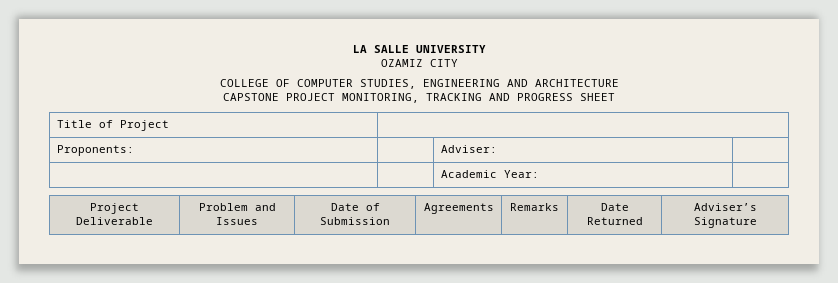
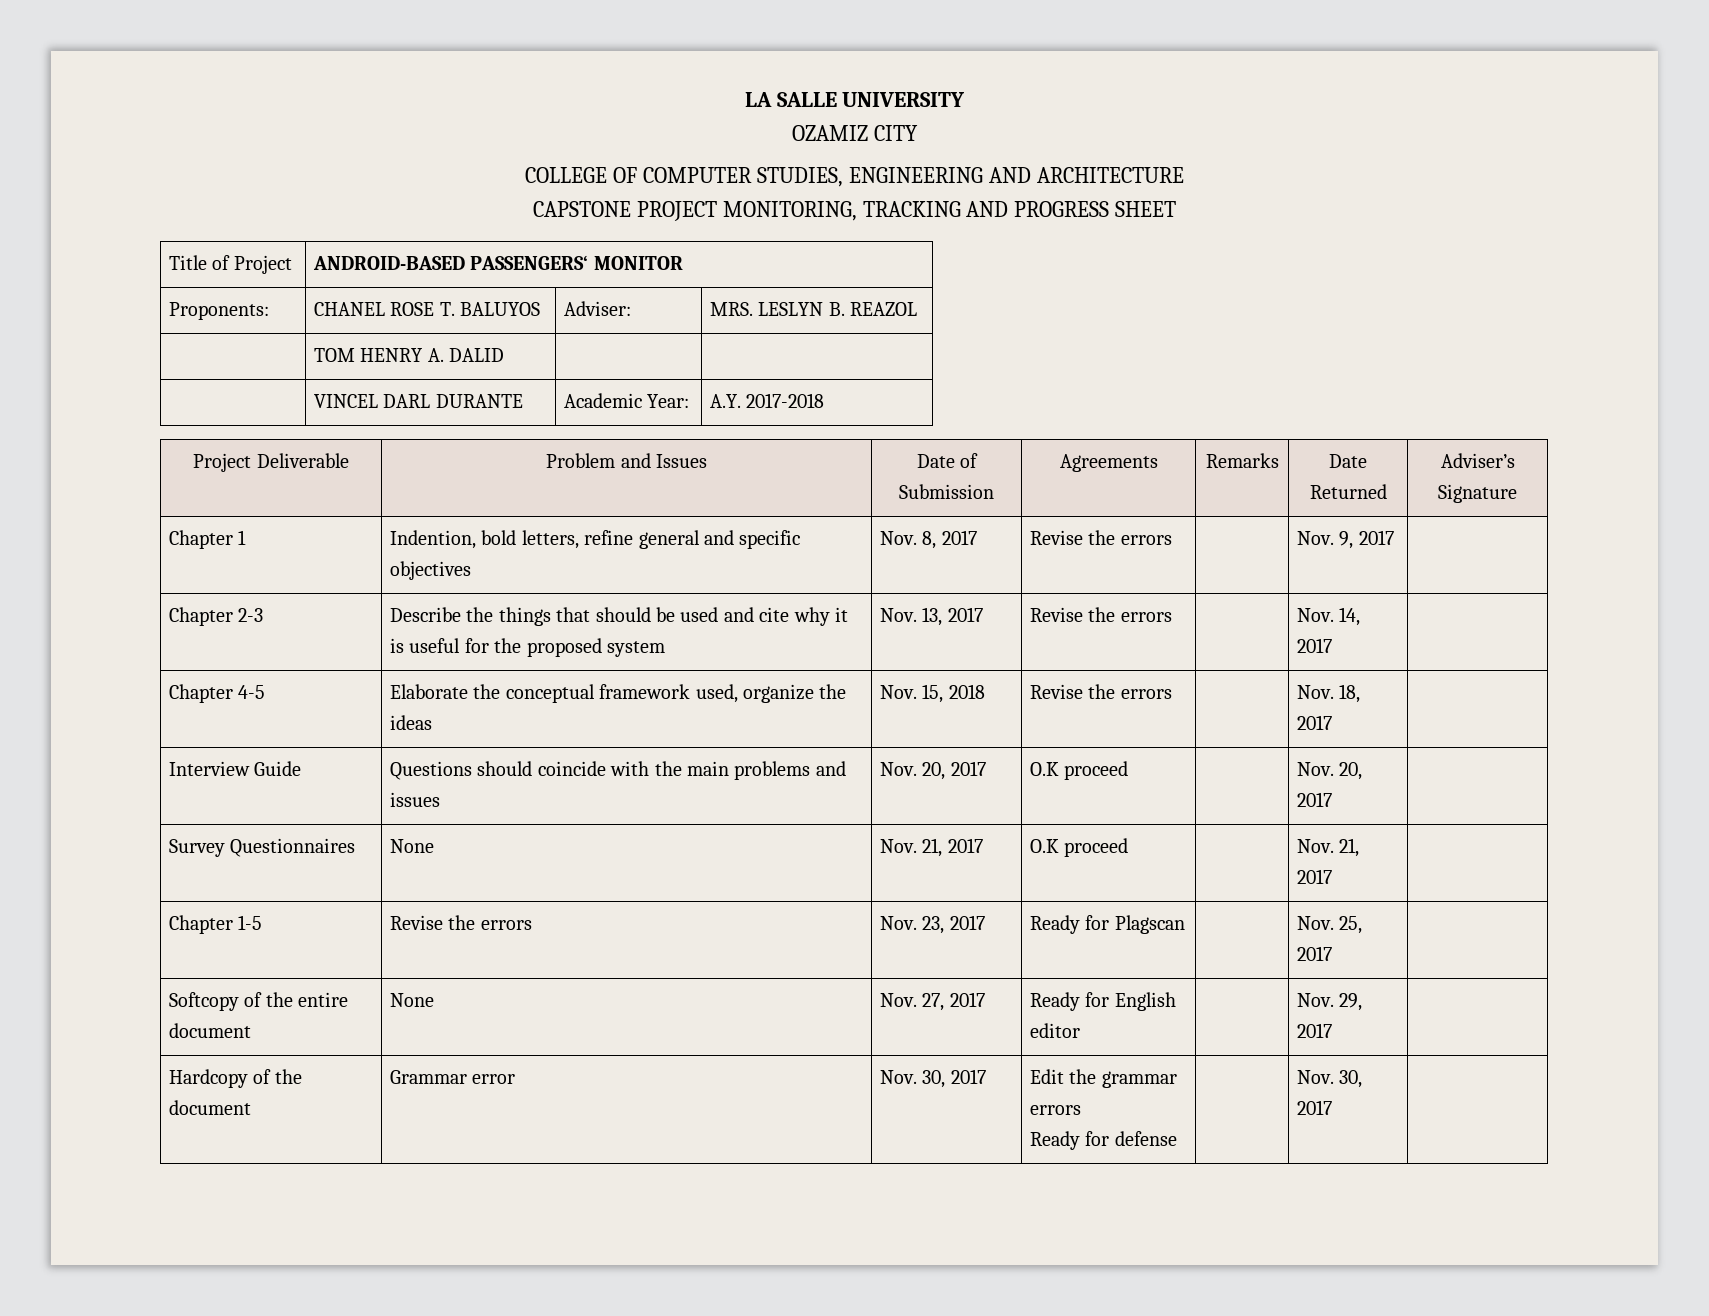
- Title of Project |
- Proponents: | | Adviser: |
- | | Academic Year: |
+ Title of Project | ANDROID-BASED PASSENGERS‘ MONITOR
+ Proponents: | CHANEL ROSE T. BALUYOS | Adviser: | MRS. LESLYN B. REAZOL
+ | TOM HENRY A. DALID | |
+ | VINCEL DARL DURANTE | Academic Year: | A.Y. 2017-2018
+ Chapter 1 | Indention, bold letters, refine general and specific objectives | Nov. 8, 2017 | Revise the errors | | Nov. 9, 2017 |
+ Chapter 2-3 | Describe the things that should be used and cite why it is useful for the proposed system | Nov. 13, 2017 | Revise the errors | | Nov. 14, 2017 |
+ Chapter 4-5 | Elaborate the conceptual framework used, organize the ideas | Nov. 15, 2018 | Revise the errors | | Nov. 18, 2017 |
+ Interview Guide | Questions should coincide with the main problems and issues | Nov. 20, 2017 | O.K proceed | | Nov. 20, 2017 |
+ Survey Questionnaires | None | Nov. 21, 2017 | O.K proceed | | Nov. 21, 2017 |
+ Chapter 1-5 | Revise the errors | Nov. 23, 2017 | Ready for Plagscan | | Nov. 25, 2017 |
+ Softcopy of the entire document | None | Nov. 27, 2017 | Ready for English editor | | Nov. 29, 2017 |
+ Hardcopy of the document | Grammar error | Nov. 30, 2017 | Edit the grammar errors
+ Ready for defense | | Nov. 30, 2017 |

